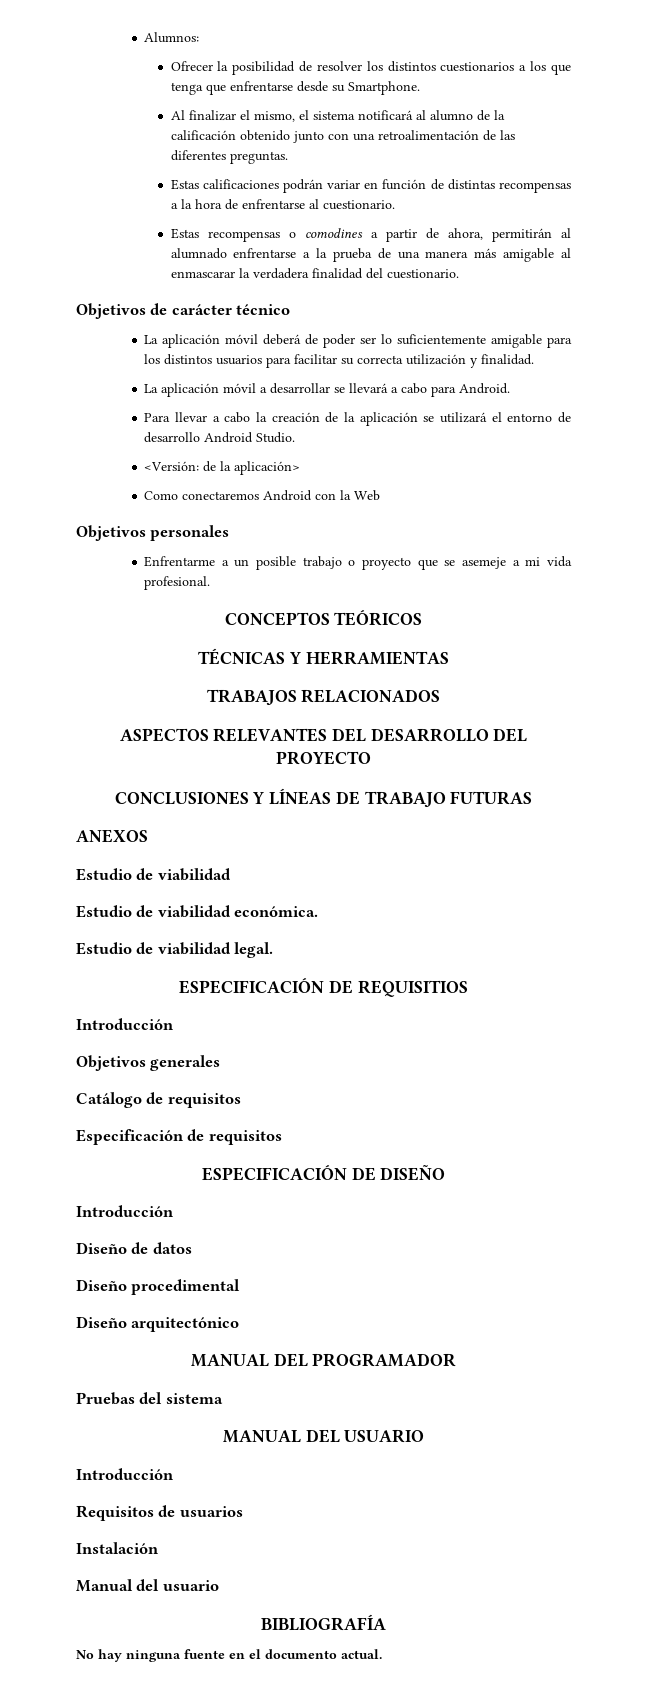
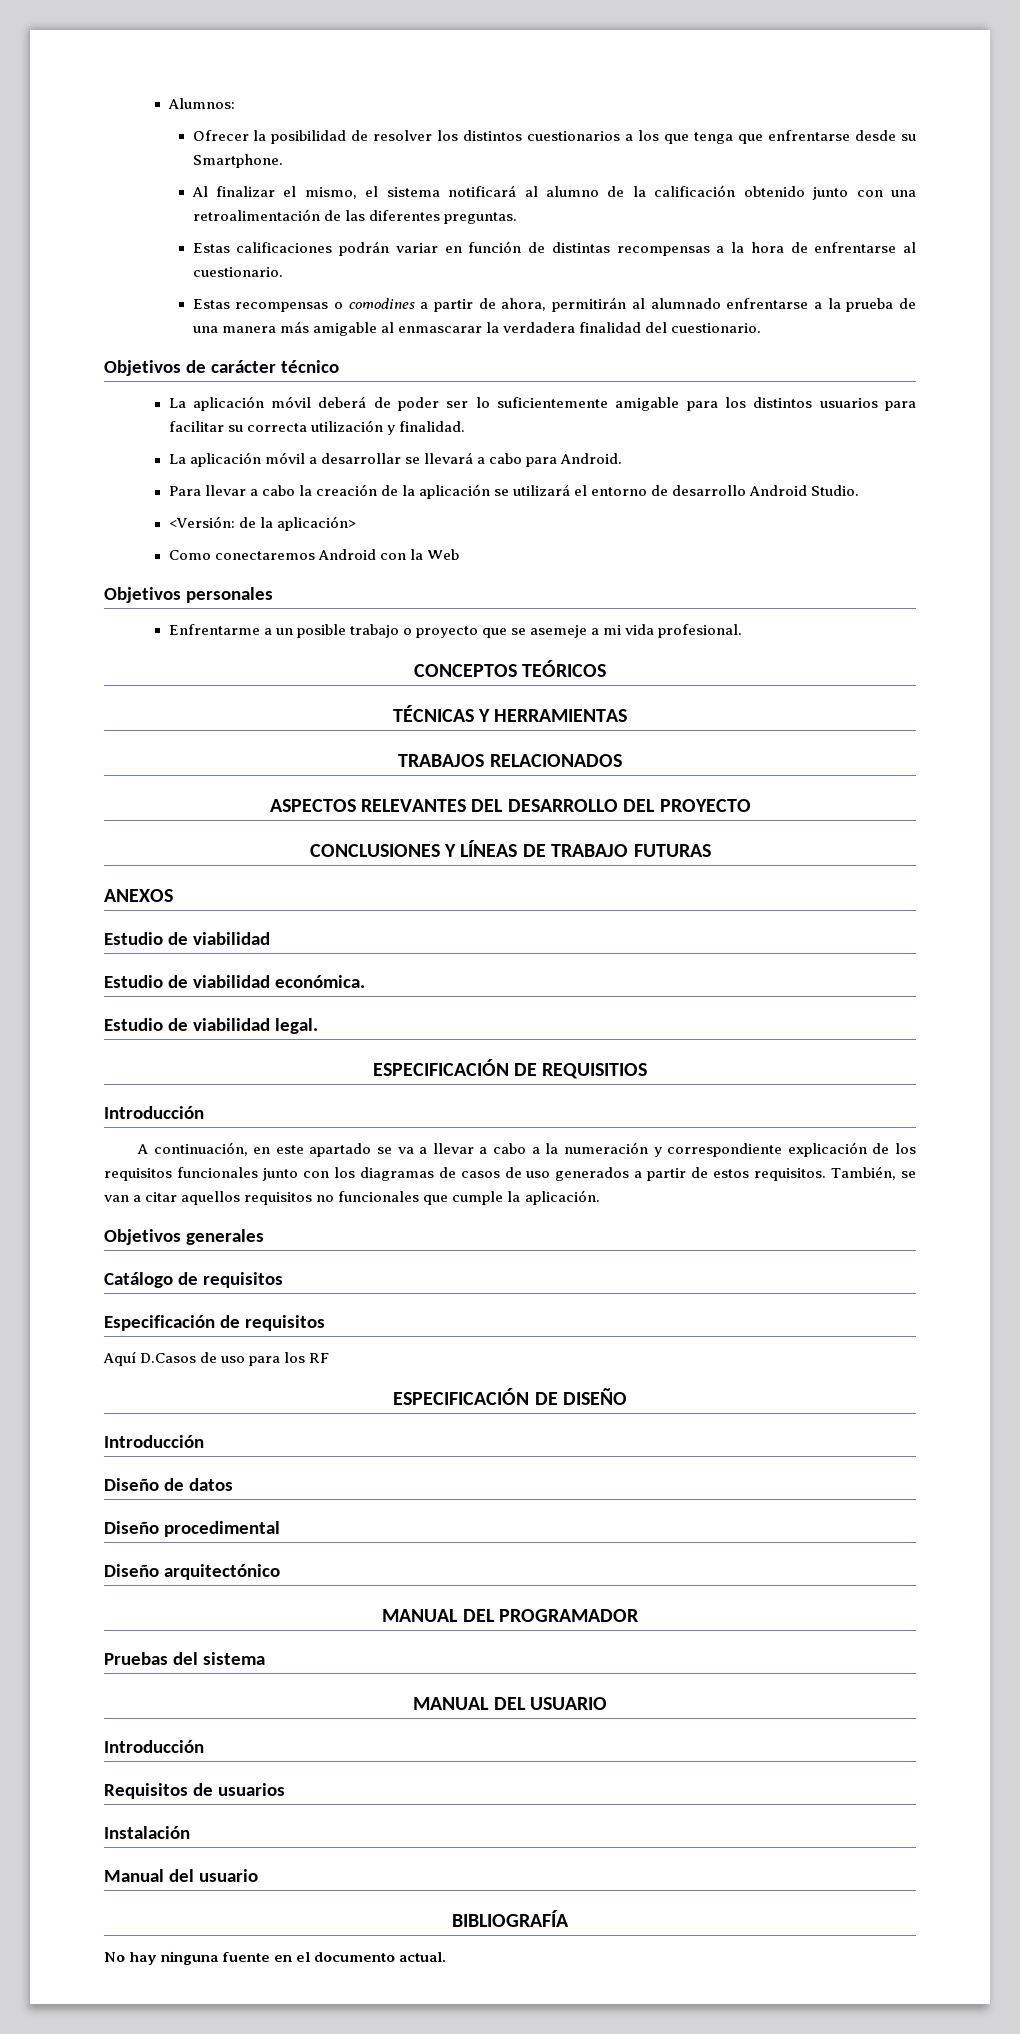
+ A continuación, en este apartado se va a llevar a cabo a la numeración y correspondiente explicación de los requisitos funcionales junto con los diagramas de casos de uso generados a partir de estos requisitos. También, se van a citar aquellos requisitos no funcionales que cumple la aplicación.
+ Aquí D.Casos de uso para los RF

